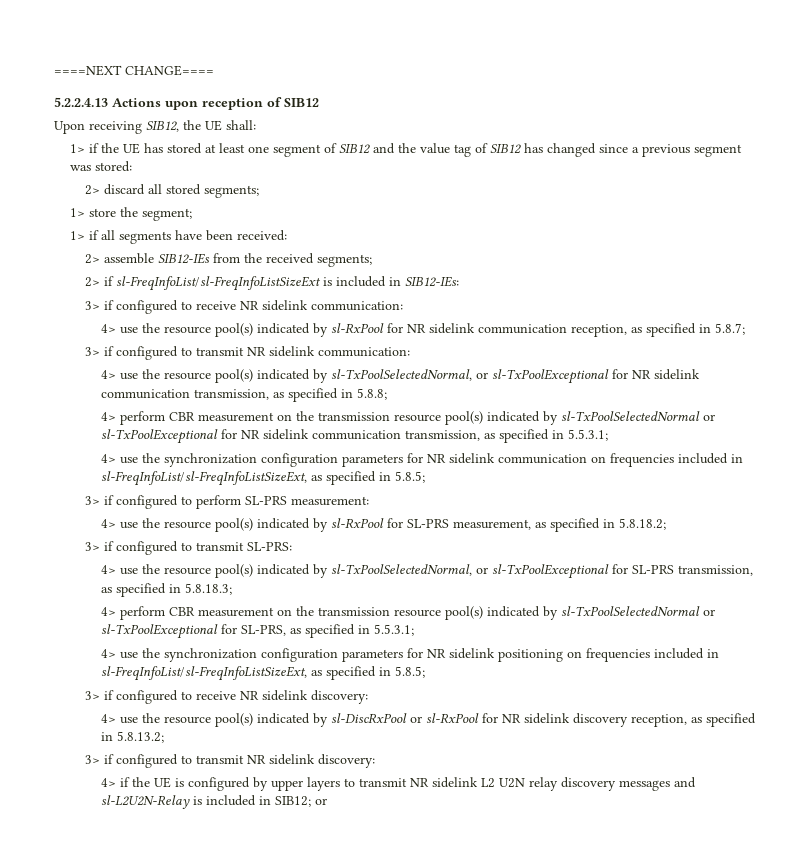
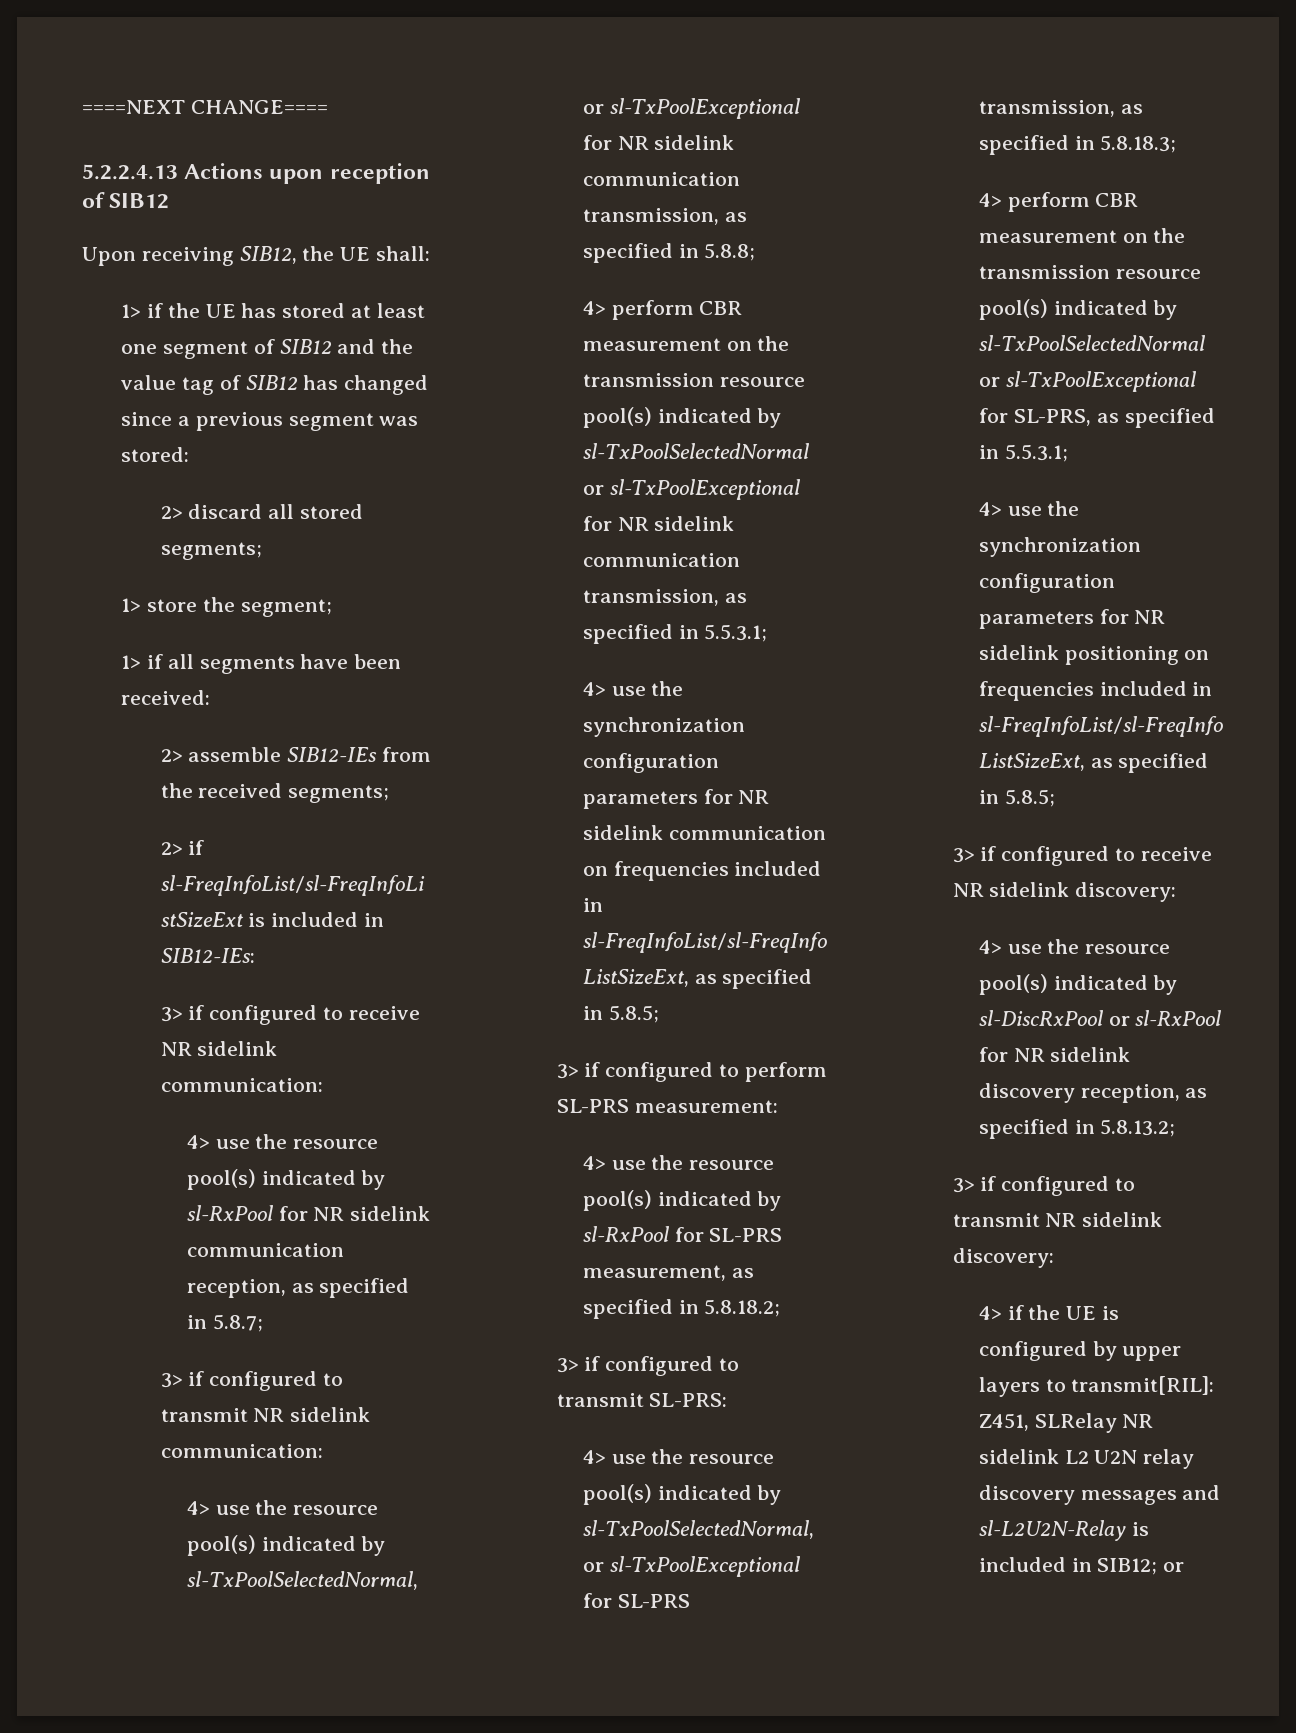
- 4> if the UE is configured by upper layers to transmit NR sidelink L2 U2N relay discovery messages and sl-L2U2N-Relay is included in SIB12; or
+ 4> if the UE is configured by upper layers to transmit[RIL]: Z451, SLRelay NR sidelink L2 U2N relay discovery messages and sl-L2U2N-Relay is included in SIB12; or

